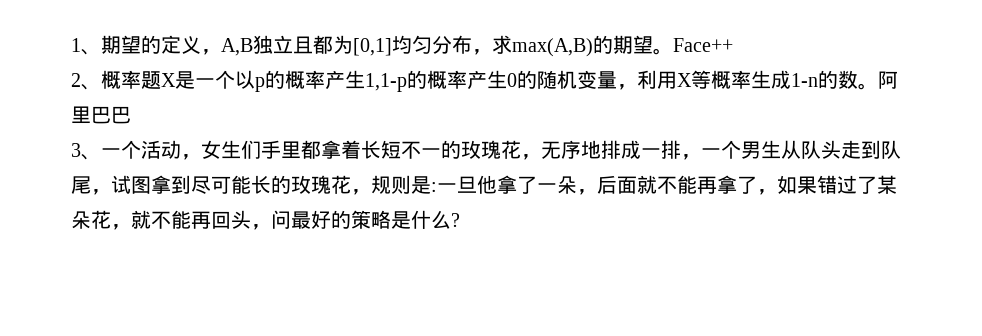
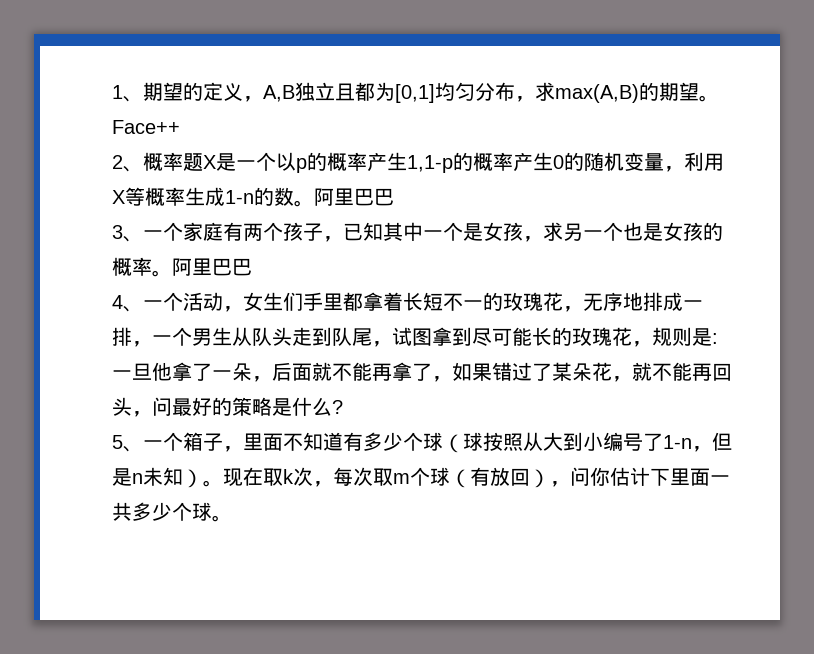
- 3、一个活动，女生们手里都拿着长短不一的玫瑰花，无序地排成一排，一个男生从队头走到队尾，试图拿到尽可能长的玫瑰花，规则是:一旦他拿了一朵，后面就不能再拿了，如果错过了某朵花，就不能再回头，问最好的策略是什么?
+ 3、一个家庭有两个孩子，已知其中一个是女孩，求另一个也是女孩的概率。阿里巴巴
+ 4、一个活动，女生们手里都拿着长短不一的玫瑰花，无序地排成一排，一个男生从队头走到队尾，试图拿到尽可能长的玫瑰花，规则是:一旦他拿了一朵，后面就不能再拿了，如果错过了某朵花，就不能再回头，问最好的策略是什么?
+ 5、一个箱子，里面不知道有多少个球（球按照从大到小编号了1-n，但是n未知）。现在取k次，每次取m个球（有放回），问你估计下里面一共多少个球。

